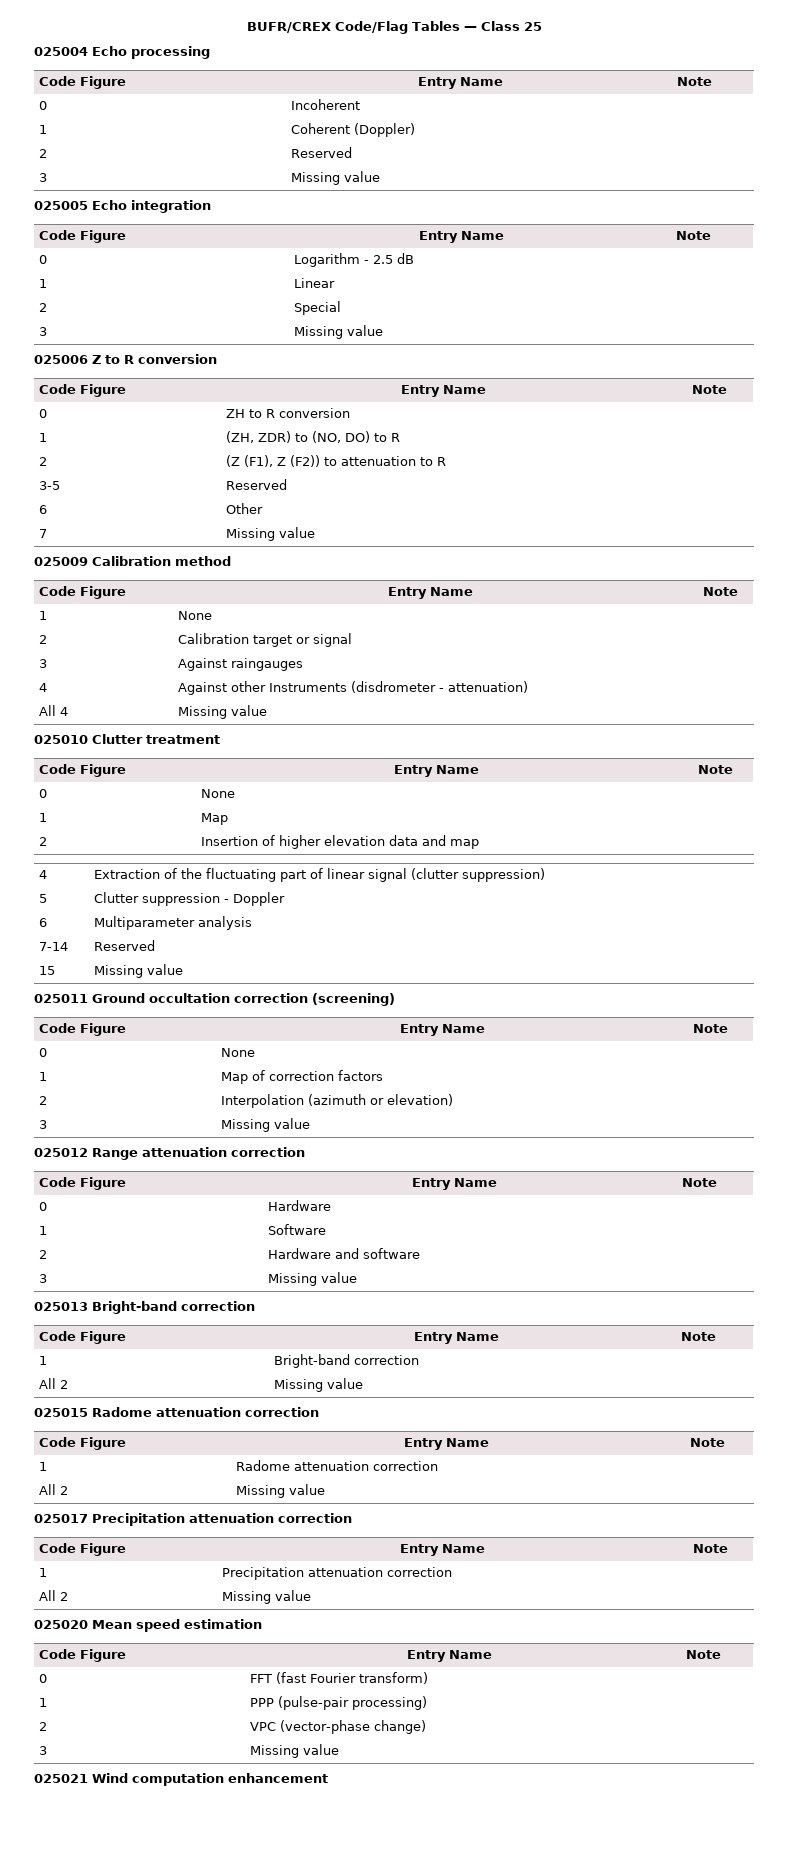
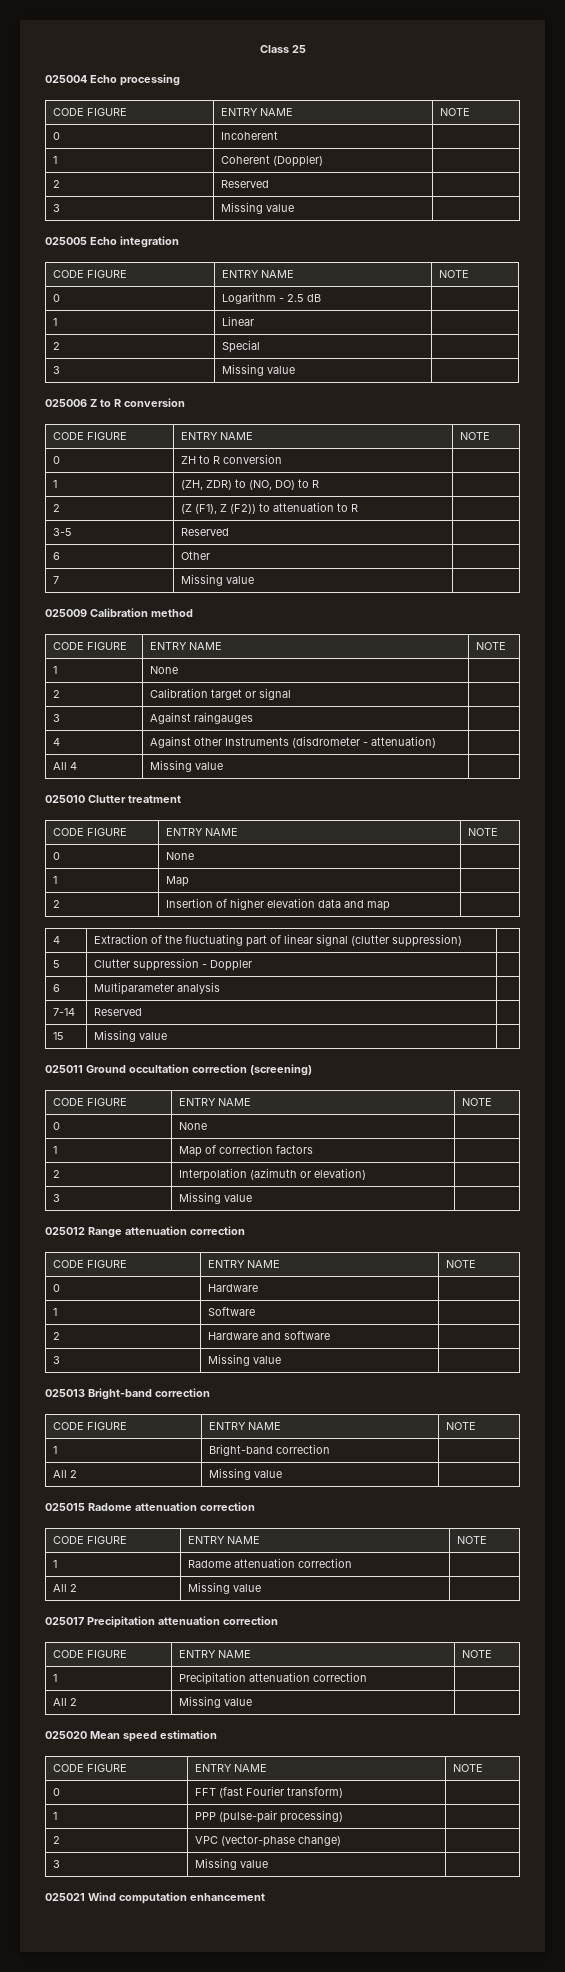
- BUFR/CREX Code/Flag Tables — Class 25
+ Class 25
  025004 Echo processing
- Code Figure | Entry Name | Note
+ CODE FIGURE | ENTRY NAME | NOTE
  025005 Echo integration
- Code Figure | Entry Name | Note
+ CODE FIGURE | ENTRY NAME | NOTE
  025006 Z to R conversion
- Code Figure | Entry Name | Note
+ CODE FIGURE | ENTRY NAME | NOTE
  025009 Calibration method
- Code Figure | Entry Name | Note
+ CODE FIGURE | ENTRY NAME | NOTE
  025010 Clutter treatment
- Code Figure | Entry Name | Note
+ CODE FIGURE | ENTRY NAME | NOTE
  025011 Ground occultation correction (screening)
- Code Figure | Entry Name | Note
+ CODE FIGURE | ENTRY NAME | NOTE
  025012 Range attenuation correction
- Code Figure | Entry Name | Note
+ CODE FIGURE | ENTRY NAME | NOTE
  025013 Bright-band correction
- Code Figure | Entry Name | Note
+ CODE FIGURE | ENTRY NAME | NOTE
  025015 Radome attenuation correction
- Code Figure | Entry Name | Note
+ CODE FIGURE | ENTRY NAME | NOTE
  025017 Precipitation attenuation correction
- Code Figure | Entry Name | Note
+ CODE FIGURE | ENTRY NAME | NOTE
  025020 Mean speed estimation
- Code Figure | Entry Name | Note
+ CODE FIGURE | ENTRY NAME | NOTE

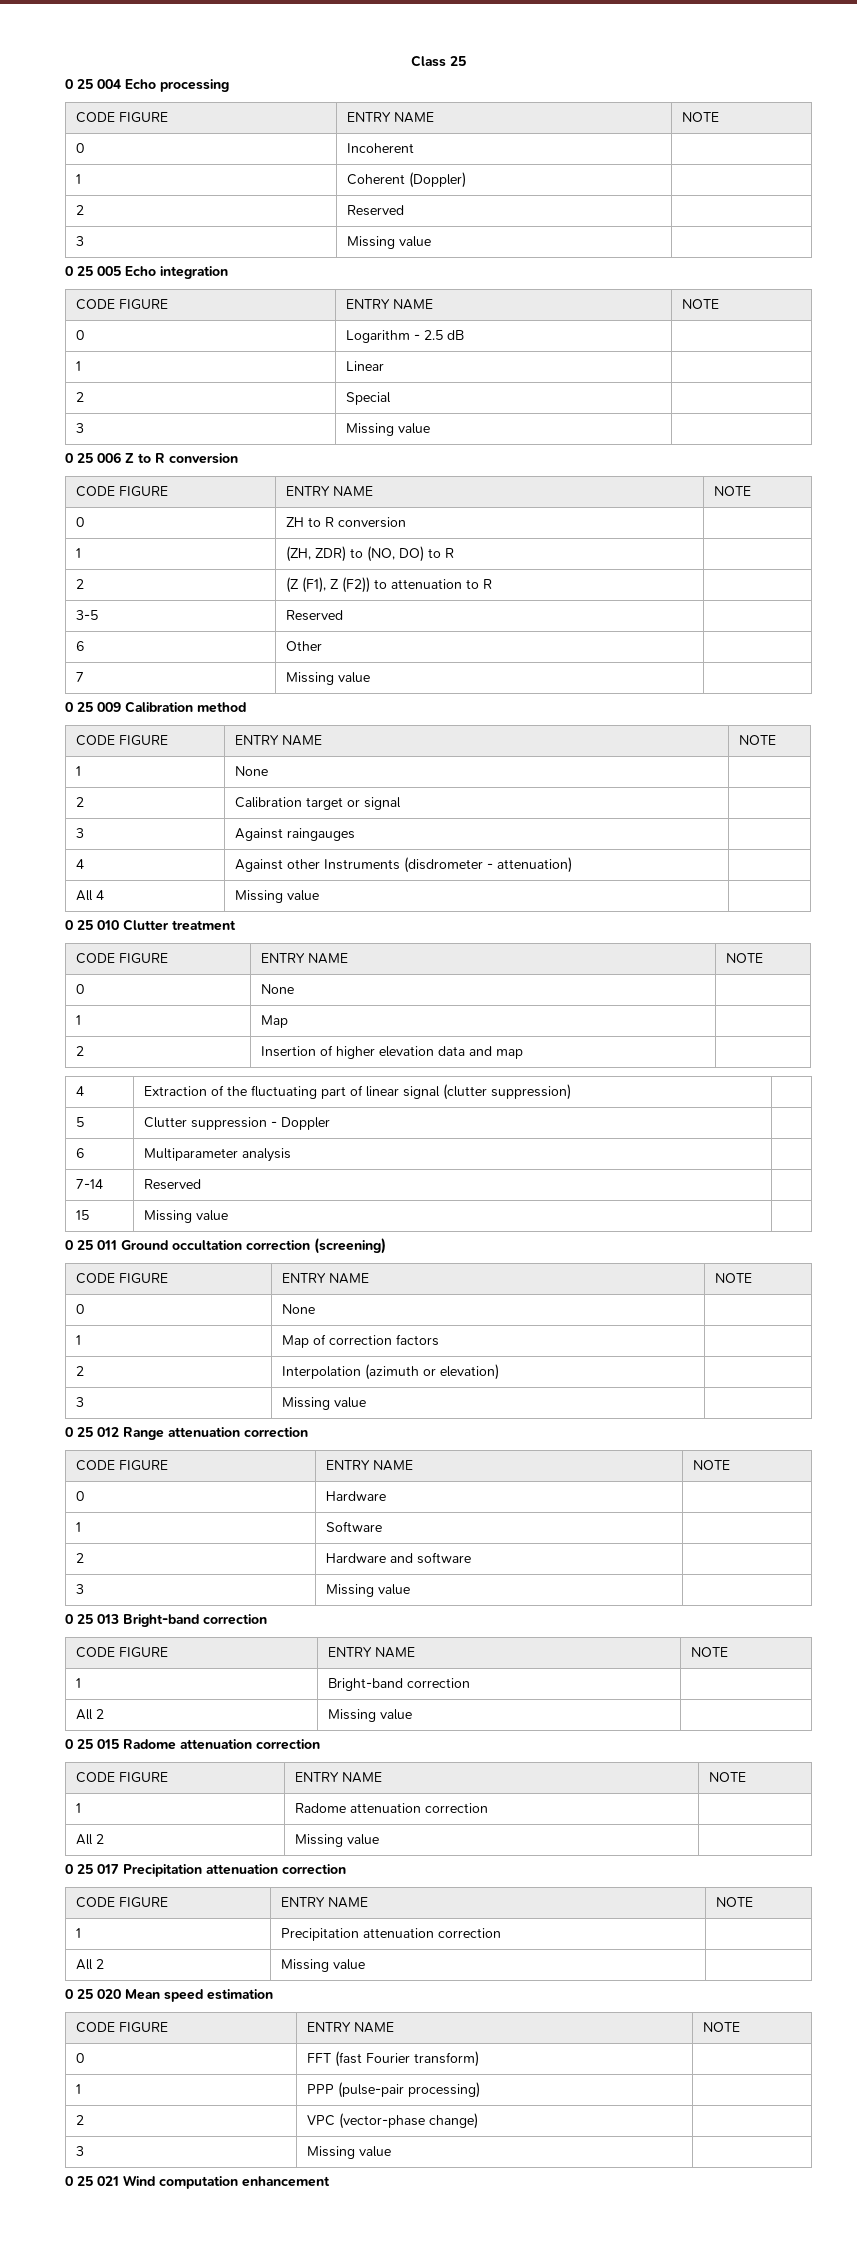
- 025004 Echo processing
+ 0 25 004 Echo processing
- 025005 Echo integration
+ 0 25 005 Echo integration
- 025006 Z to R conversion
+ 0 25 006 Z to R conversion
- 025009 Calibration method
+ 0 25 009 Calibration method
- 025010 Clutter treatment
+ 0 25 010 Clutter treatment
- 025011 Ground occultation correction (screening)
+ 0 25 011 Ground occultation correction (screening)
- 025012 Range attenuation correction
+ 0 25 012 Range attenuation correction
- 025013 Bright-band correction
+ 0 25 013 Bright-band correction
- 025015 Radome attenuation correction
+ 0 25 015 Radome attenuation correction
- 025017 Precipitation attenuation correction
+ 0 25 017 Precipitation attenuation correction
- 025020 Mean speed estimation
+ 0 25 020 Mean speed estimation
- 025021 Wind computation enhancement
+ 0 25 021 Wind computation enhancement

